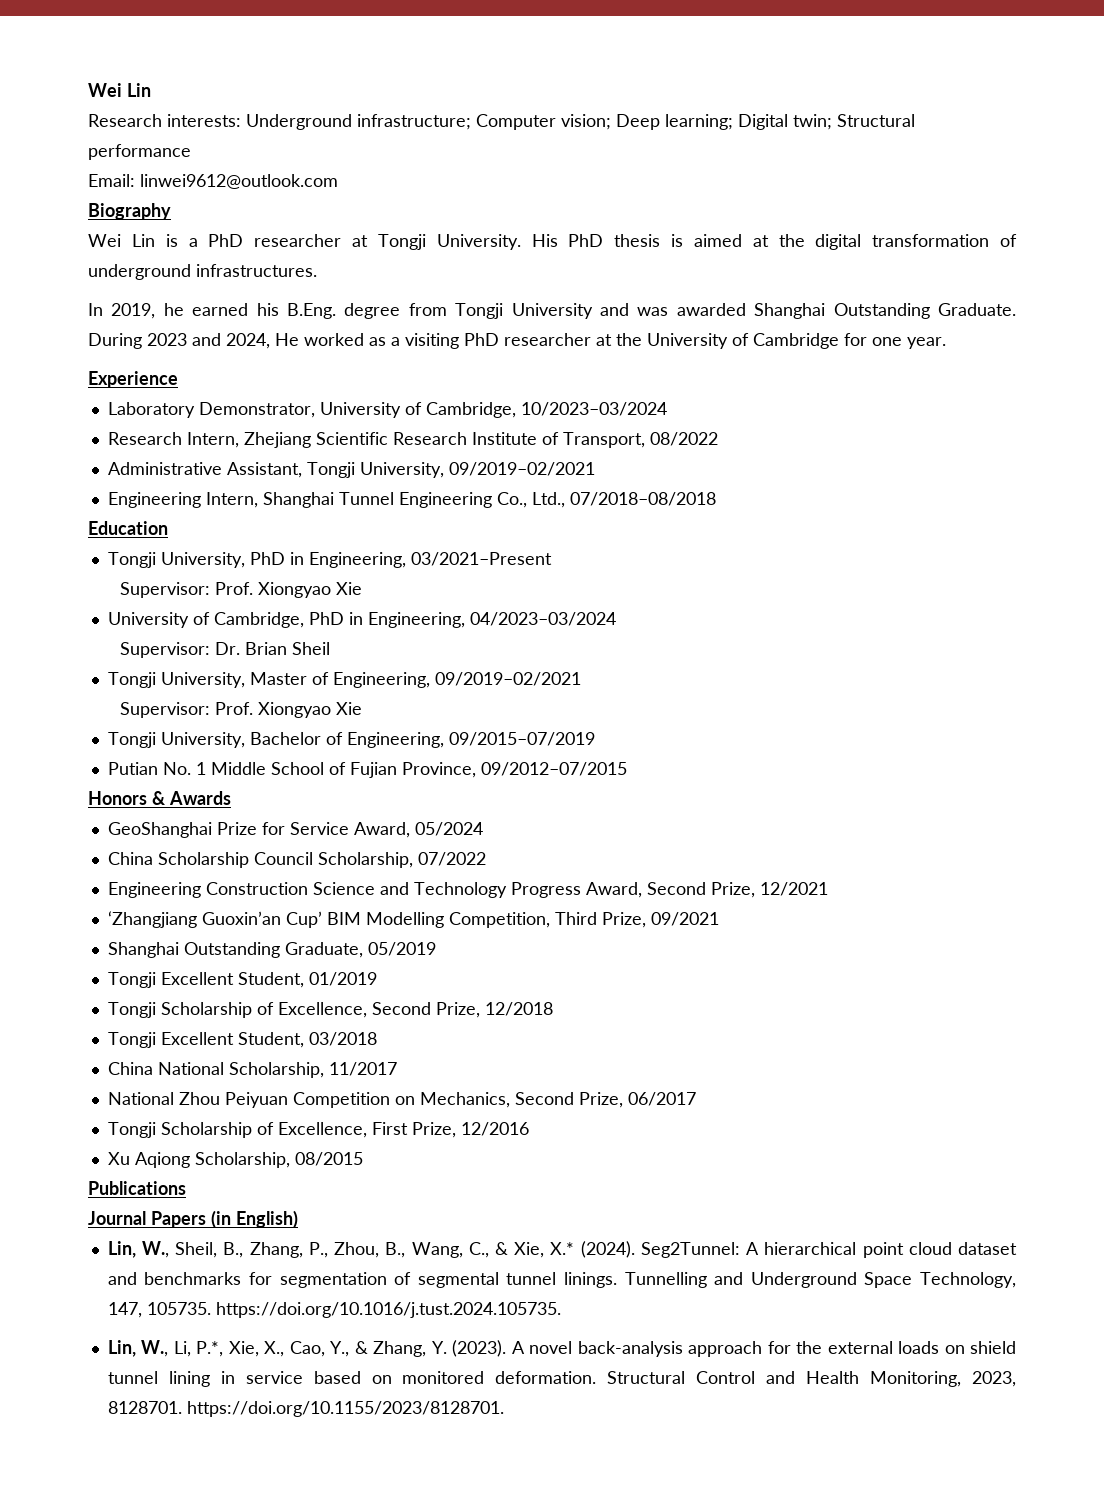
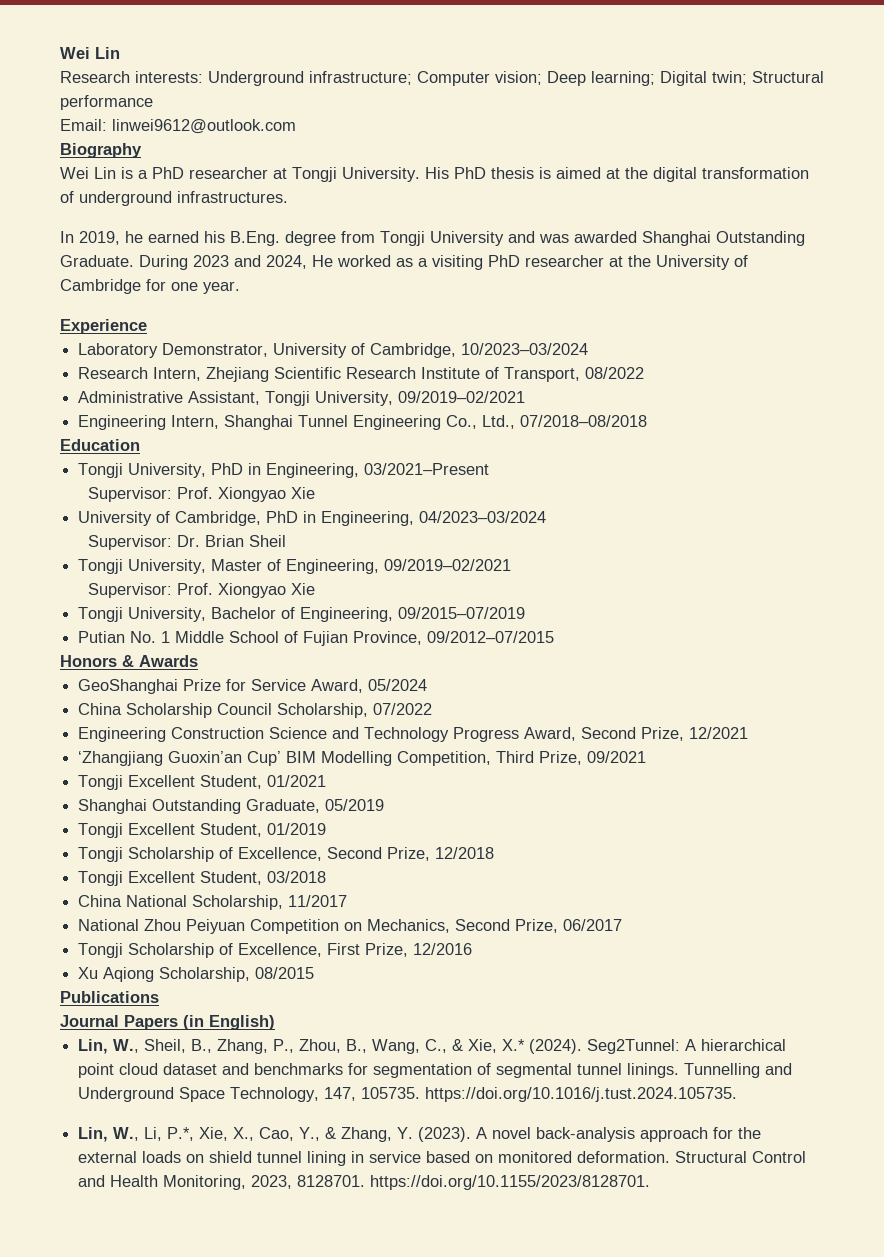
+ Tongji Excellent Student, 01/2021

